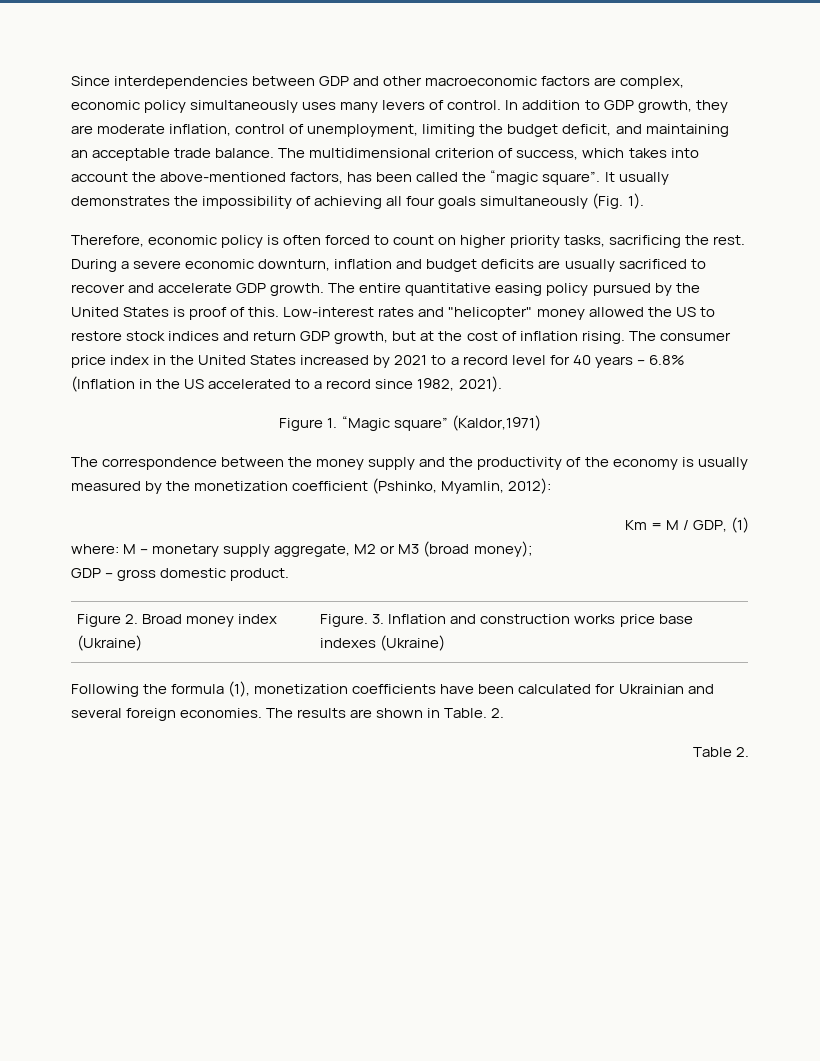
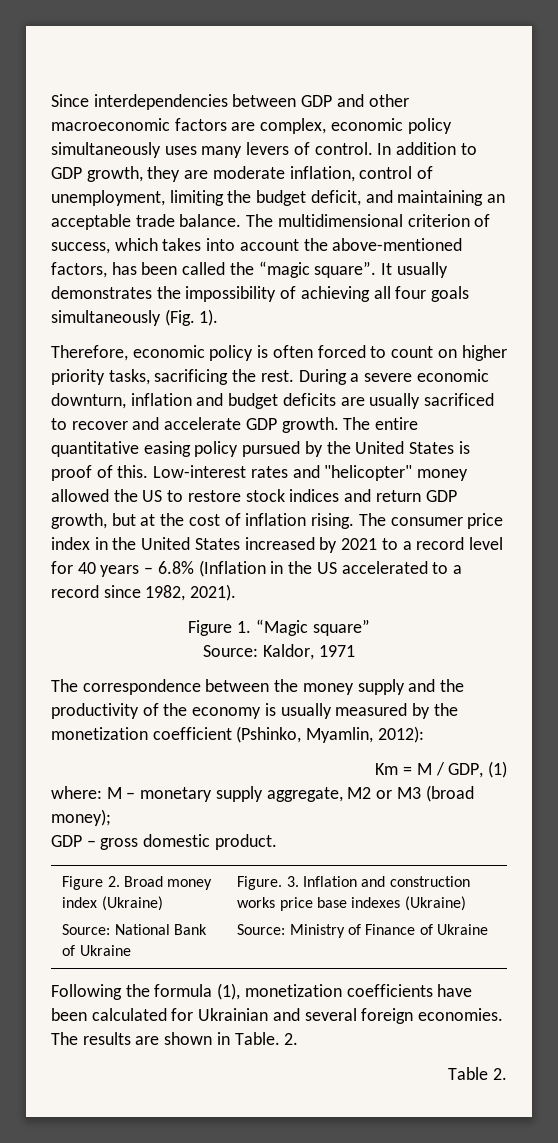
- Figure 1. “Magic square” (Kaldor,1971)
+ Figure 1. “Magic square”
+ Source: Kaldor, 1971
- Figure 2. Broad money index (Ukraine) | Figure. 3. Inflation and construction works price base indexes (Ukraine)
+ Figure 2. Broad money index (Ukraine)
+ Source: National Bank of Ukraine | Figure. 3. Inflation and construction works price base indexes (Ukraine)
+ Source: Ministry of Finance of Ukraine

